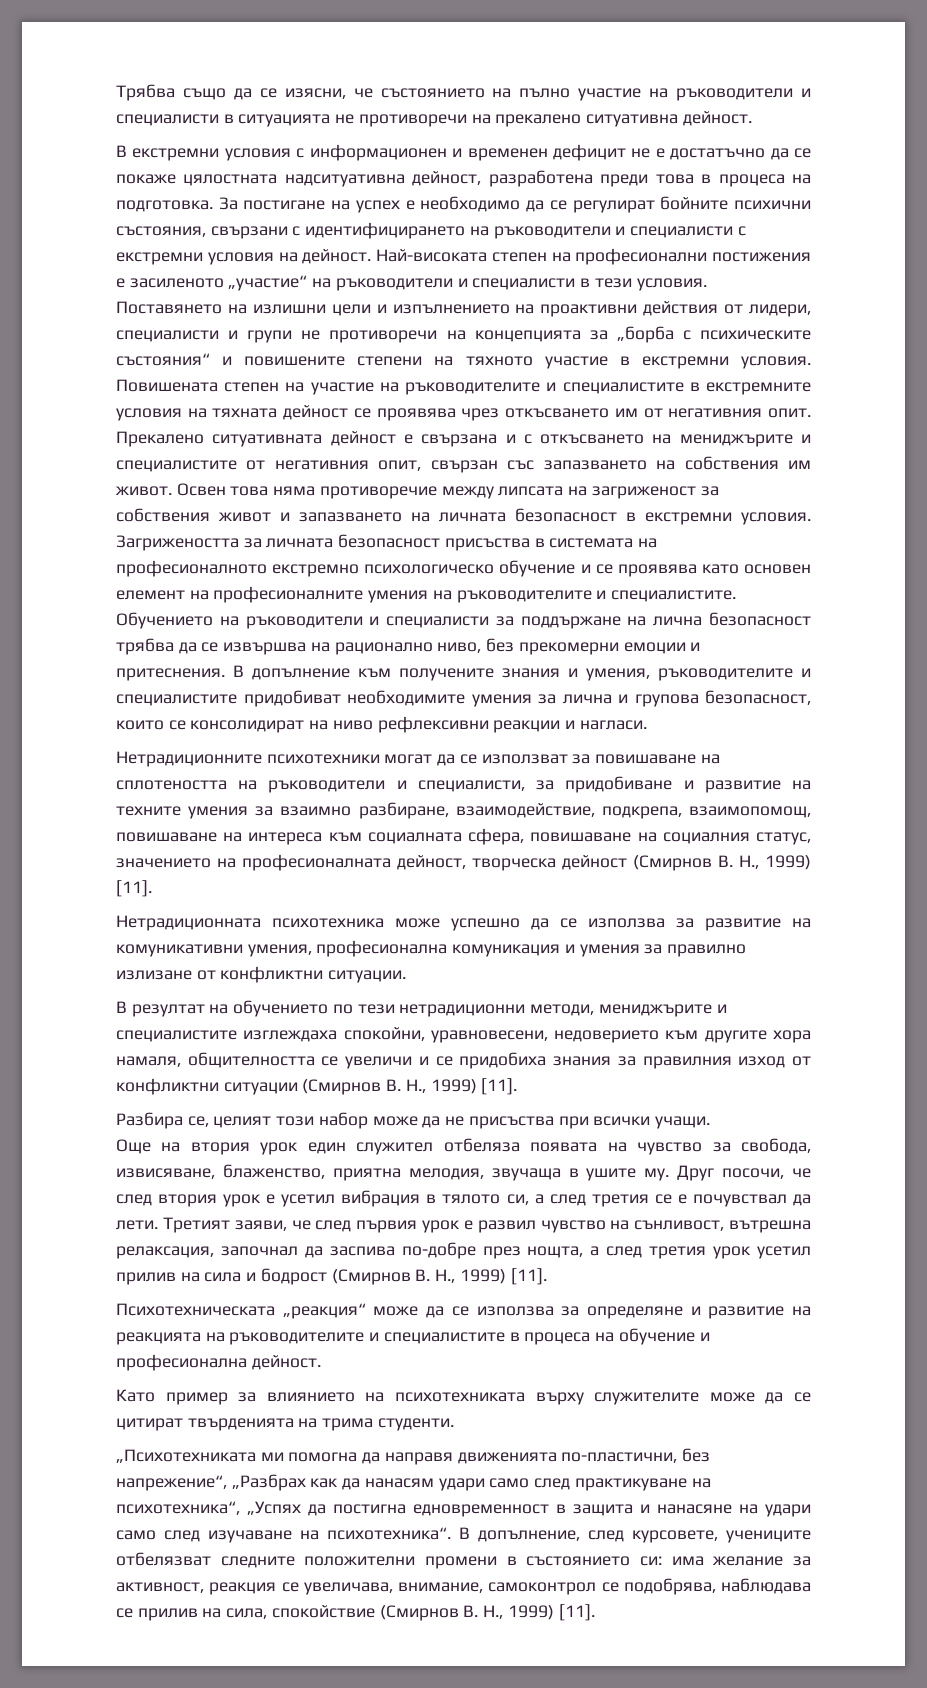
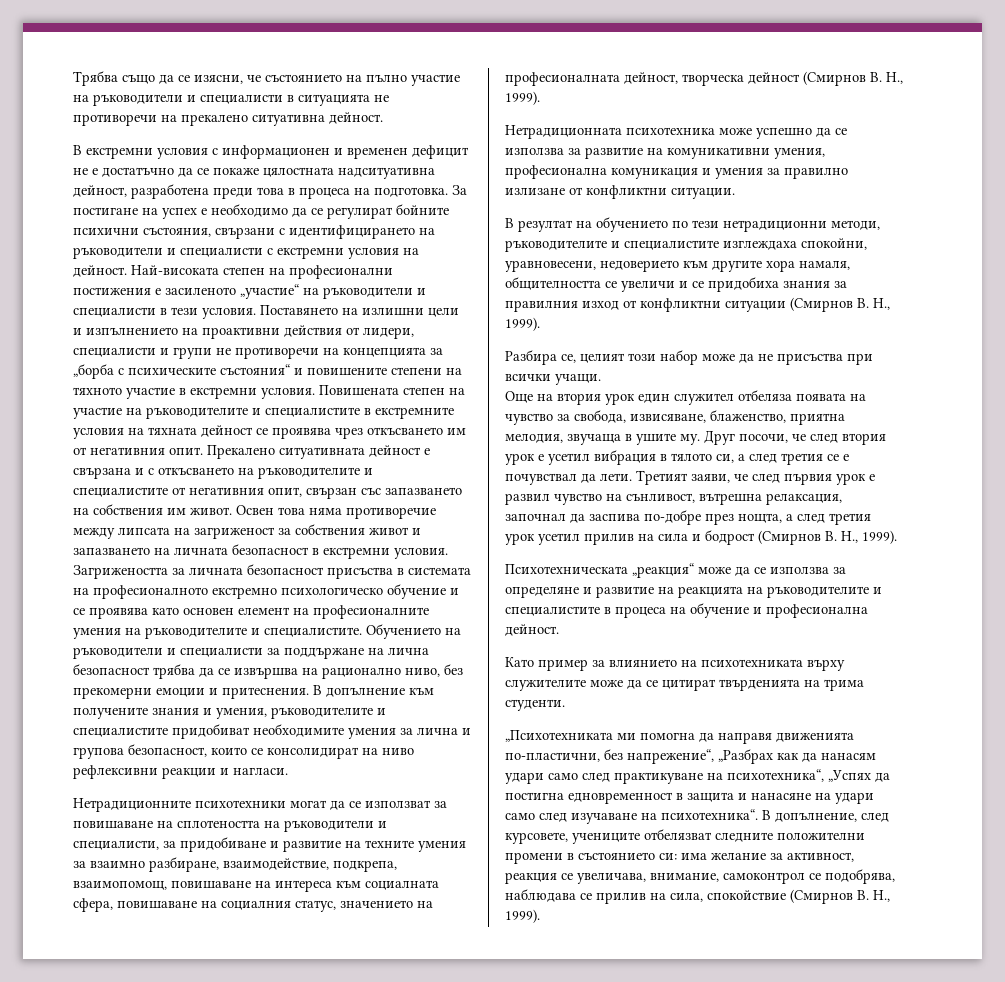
- Прекалено ситуативната дейност е свързана и с откъсването на мениджърите и специалистите от негативния опит, свързан със запазването на собствения им живот.
+ Прекалено ситуативната дейност е свързана и с откъсването на ръководителите и специалистите от негативния опит, свързан със запазването на собствения им живот.
- Нетрадиционните психотехники могат да се използват за повишаване на сплотеността на ръководители и специалисти, за придобиване и развитие на техните умения за взаимно разбиране, взаимодействие, подкрепа, взаимопомощ, повишаване на интереса към социалната сфера, повишаване на социалния статус, значението на професионалната дейност, творческа дейност (Смирнов В. Н., 1999) [11].
+ Нетрадиционните психотехники могат да се използват за повишаване на сплотеността на ръководители и специалисти, за придобиване и развитие на техните умения за взаимно разбиране, взаимодействие, подкрепа, взаимопомощ, повишаване на интереса към социалната сфера, повишаване на социалния статус, значението на професионалната дейност, творческа дейност (Смирнов В. Н., 1999).
- В резултат на обучението по тези нетрадиционни методи, мениджърите и специалистите изглеждаха спокойни, уравновесени, недоверието към другите хора намаля, общителността се увеличи и се придобиха знания за правилния изход от конфликтни ситуации (Смирнов В. Н., 1999) [11].
+ В резултат на обучението по тези нетрадиционни методи, ръководителите и специалистите изглеждаха спокойни, уравновесени, недоверието към другите хора намаля, общителността се увеличи и се придобиха знания за правилния изход от конфликтни ситуации (Смирнов В. Н., 1999).
- Третият заяви, че след първия урок е развил чувство на сънливост, вътрешна релаксация, започнал да заспива по-добре през нощта, а след третия урок усетил прилив на сила и бодрост (Смирнов В. Н., 1999) [11].
+ Третият заяви, че след първия урок е развил чувство на сънливост, вътрешна релаксация, започнал да заспива по-добре през нощта, а след третия урок усетил прилив на сила и бодрост (Смирнов В. Н., 1999).
- В допълнение, след курсовете, учениците отбелязват следните положителни промени в състоянието си: има желание за активност, реакция се увеличава, внимание, самоконтрол се подобрява, наблюдава се прилив на сила, спокойствие (Смирнов В. Н., 1999) [11].
+ В допълнение, след курсовете, учениците отбелязват следните положителни промени в състоянието си: има желание за активност, реакция се увеличава, внимание, самоконтрол се подобрява, наблюдава се прилив на сила, спокойствие (Смирнов В. Н., 1999).

